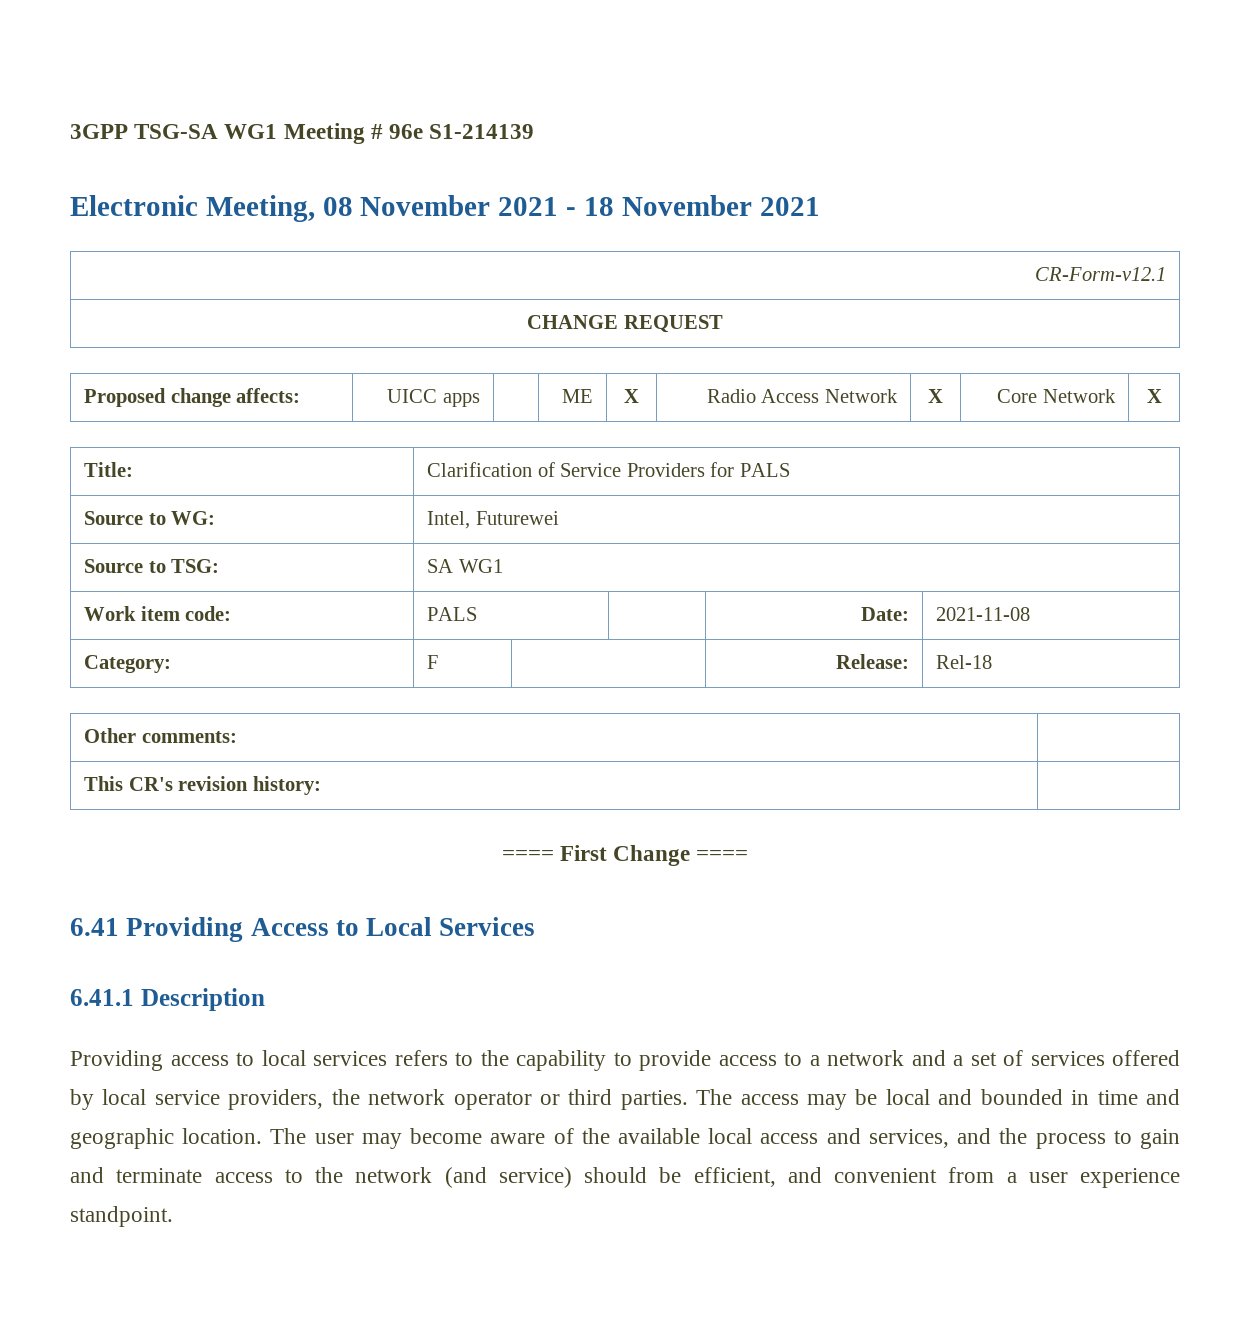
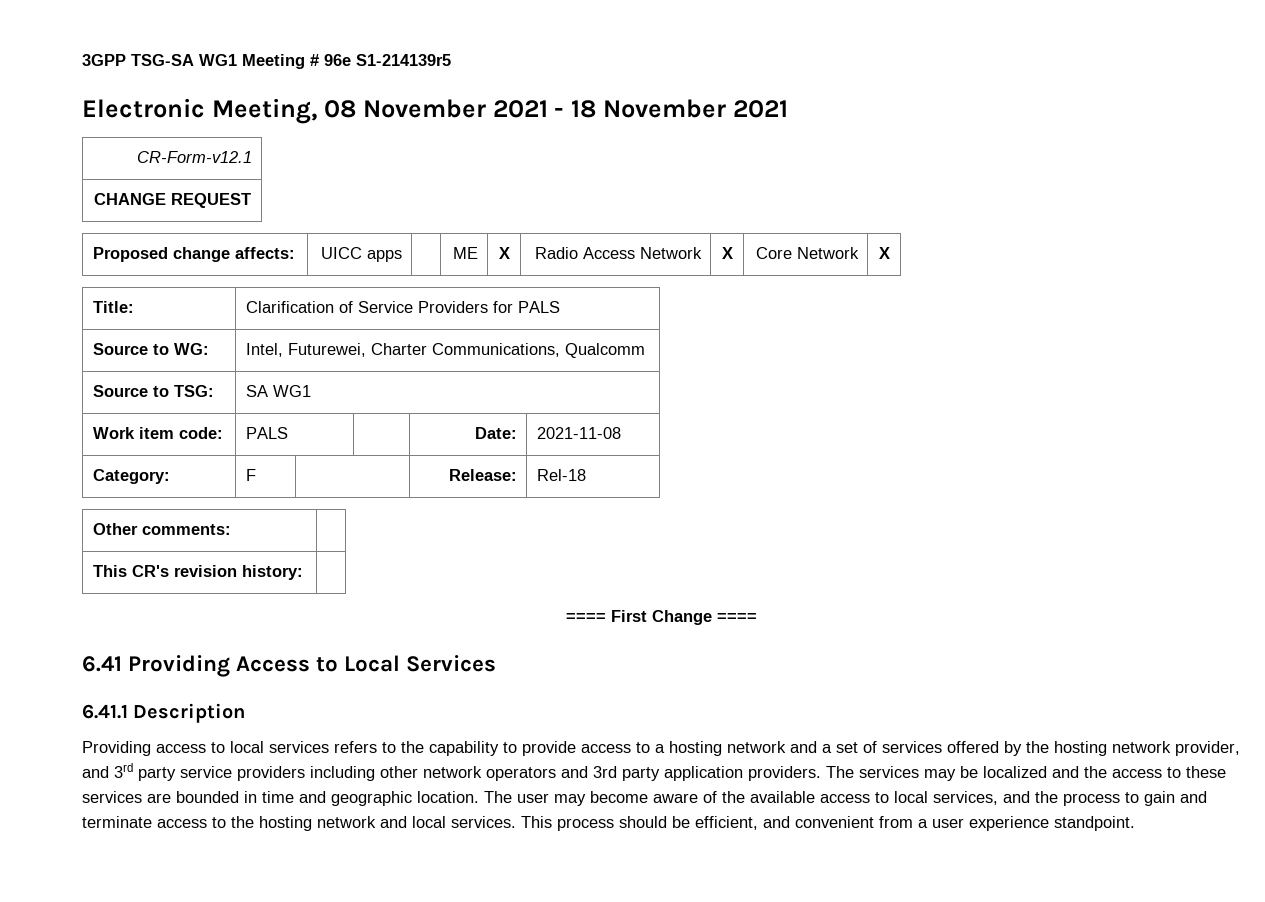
- 3GPP TSG-SA WG1 Meeting # 96e S1-214139
+ 3GPP TSG-SA WG1 Meeting # 96e S1-214139r5
- Source to WG: | Intel, Futurewei
+ Source to WG: | Intel, Futurewei, Charter Communications, Qualcomm
- Providing access to local services refers to the capability to provide access to a network and a set of services offered by local service providers, the network operator or third parties. The access may be local and bounded in time and geographic location.
+ Providing access to local services refers to the capability to provide access to a hosting network and a set of services offered by the hosting network provider, and 3rd party service providers including other network operators and 3rd party application providers. The services may be localized and the access to these services are bounded in time and geographic location.
- The user may become aware of the available local access and services, and the process to gain and terminate access to the network (and service) should be efficient, and convenient from a user experience standpoint.
+ The user may become aware of the available access to local services, and the process to gain and terminate access to the hosting network and local services. This process should be efficient, and convenient from a user experience standpoint.

